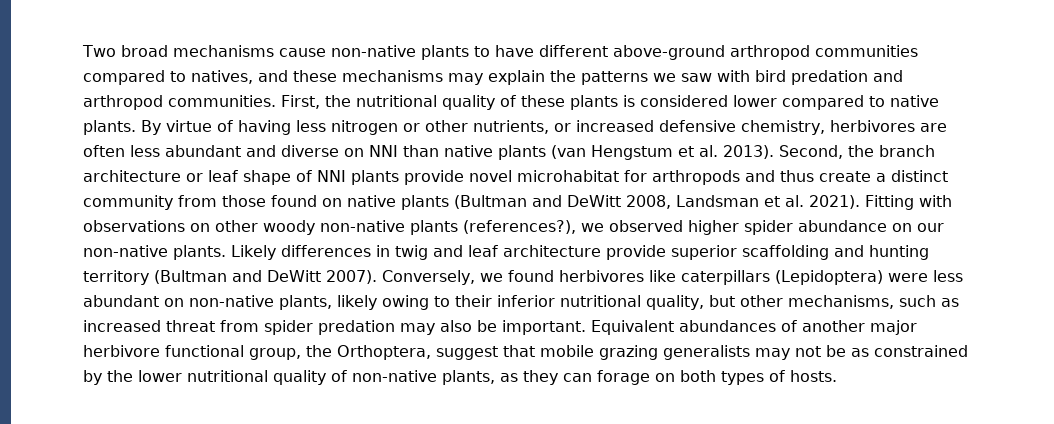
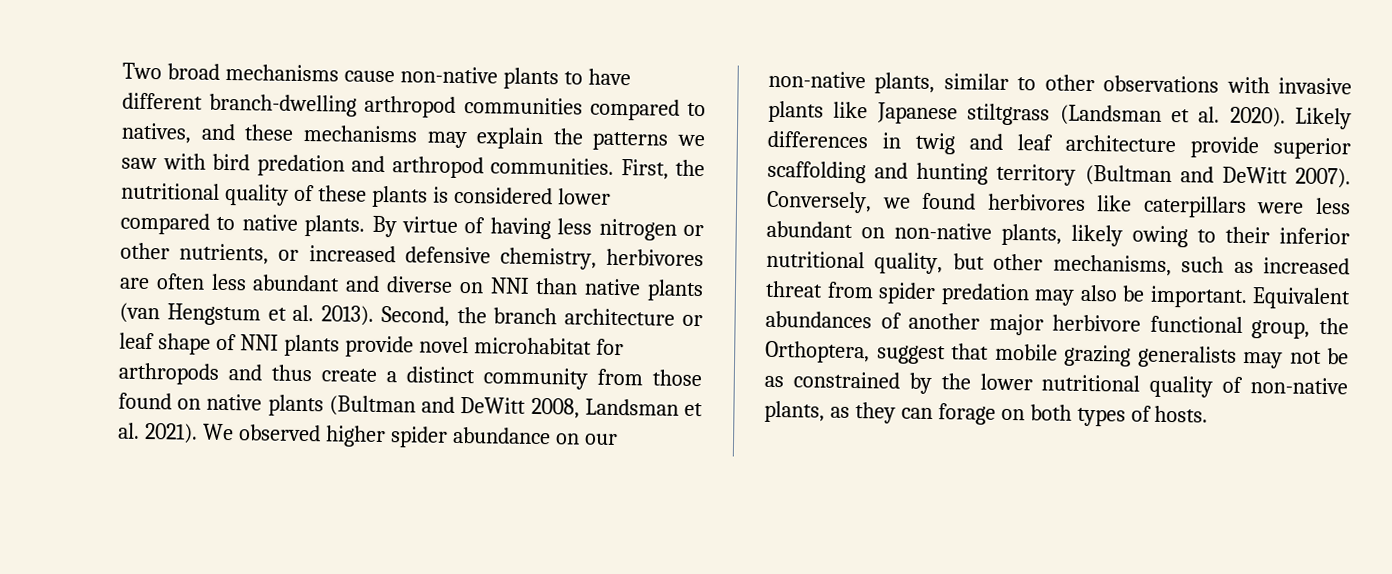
- Two broad mechanisms cause non-native plants to have different above-ground arthropod communities compared to natives, and these mechanisms may explain the patterns we saw with bird predation and arthropod communities.
+ Two broad mechanisms cause non-native plants to have different branch-dwelling arthropod communities compared to natives, and these mechanisms may explain the patterns we saw with bird predation and arthropod communities.
- Fitting with observations on other woody non-native plants (references?), we observed higher spider abundance on our non-native plants.
+ We observed higher spider abundance on our non-native plants, similar to other observations with invasive plants like Japanese stiltgrass (Landsman et al. 2020).
- Conversely, we found herbivores like caterpillars (Lepidoptera) were less abundant on non-native plants, likely owing to their inferior nutritional quality, but other mechanisms, such as increased threat from spider predation may also be important.
+ Conversely, we found herbivores like caterpillars were less abundant on non-native plants, likely owing to their inferior nutritional quality, but other mechanisms, such as increased threat from spider predation may also be important.

